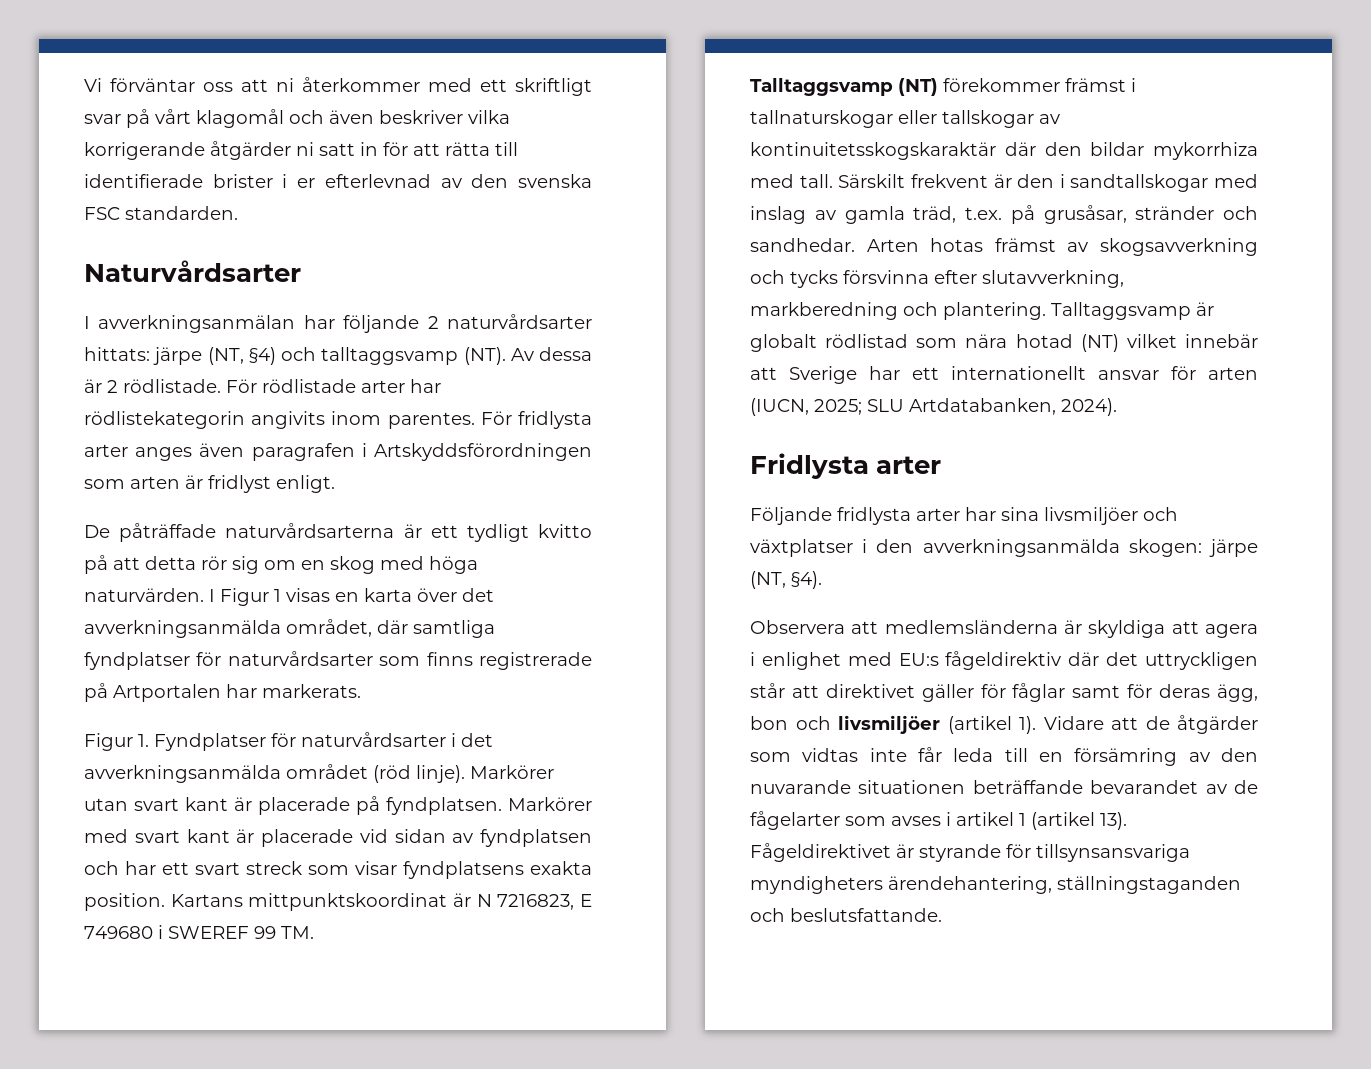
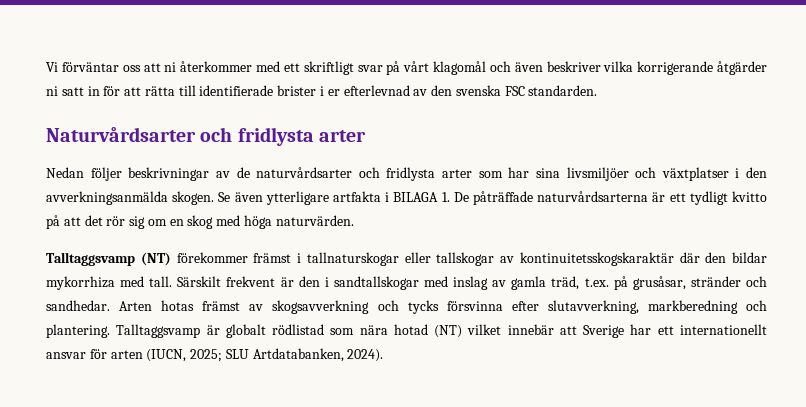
- Naturvårdsarter
- I avverkningsanmälan har följande 2 naturvårdsarter hittats: järpe (NT, §4) och talltaggsvamp (NT). Av dessa är 2 rödlistade. För rödlistade arter har rödlistekategorin angivits inom parentes. För fridlysta arter anges även paragrafen i Artskyddsförordningen som arten är fridlyst enligt.
- De påträffade naturvårdsarterna är ett tydligt kvitto på att detta rör sig om en skog med höga naturvärden. I Figur 1 visas en karta över det avverkningsanmälda området, där samtliga fyndplatser för naturvårdsarter som finns registrerade på Artportalen har markerats.
- Figur 1. Fyndplatser för naturvårdsarter i det avverkningsanmälda området (röd linje). Markörer utan svart kant är placerade på fyndplatsen. Markörer med svart kant är placerade vid sidan av fyndplatsen och har ett svart streck som visar fyndplatsens exakta position. Kartans mittpunktskoordinat är N 7216823, E 749680 i SWEREF 99 TM.
+ Naturvårdsarter och fridlysta arter
+ Nedan följer beskrivningar av de naturvårdsarter och fridlysta arter som har sina livsmiljöer och växtplatser i den avverkningsanmälda skogen. Se även ytterligare artfakta i BILAGA 1. De påträffade naturvårdsarterna är ett tydligt kvitto på att det rör sig om en skog med höga naturvärden.
- Fridlysta arter
- Följande fridlysta arter har sina livsmiljöer och växtplatser i den avverkningsanmälda skogen: järpe (NT, §4).
- Observera att medlemsländerna är skyldiga att agera i enlighet med EU:s fågeldirektiv där det uttryckligen står att direktivet gäller för fåglar samt för deras ägg, bon och livsmiljöer (artikel 1). Vidare att de åtgärder som vidtas inte får leda till en försämring av den nuvarande situationen beträffande bevarandet av de fågelarter som avses i artikel 1 (artikel 13). Fågeldirektivet är styrande för tillsynsansvariga myndigheters ärendehantering, ställningstaganden och beslutsfattande.

